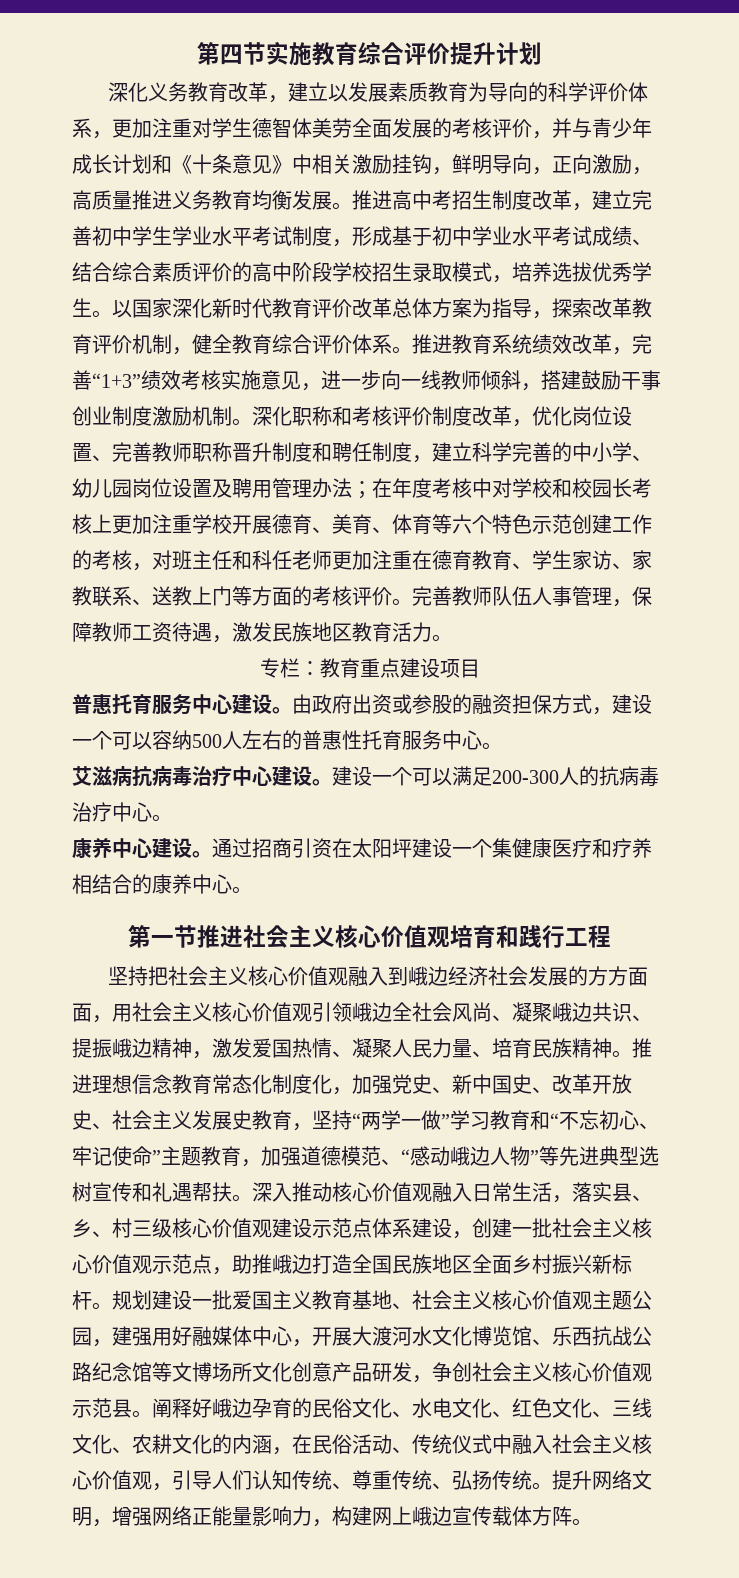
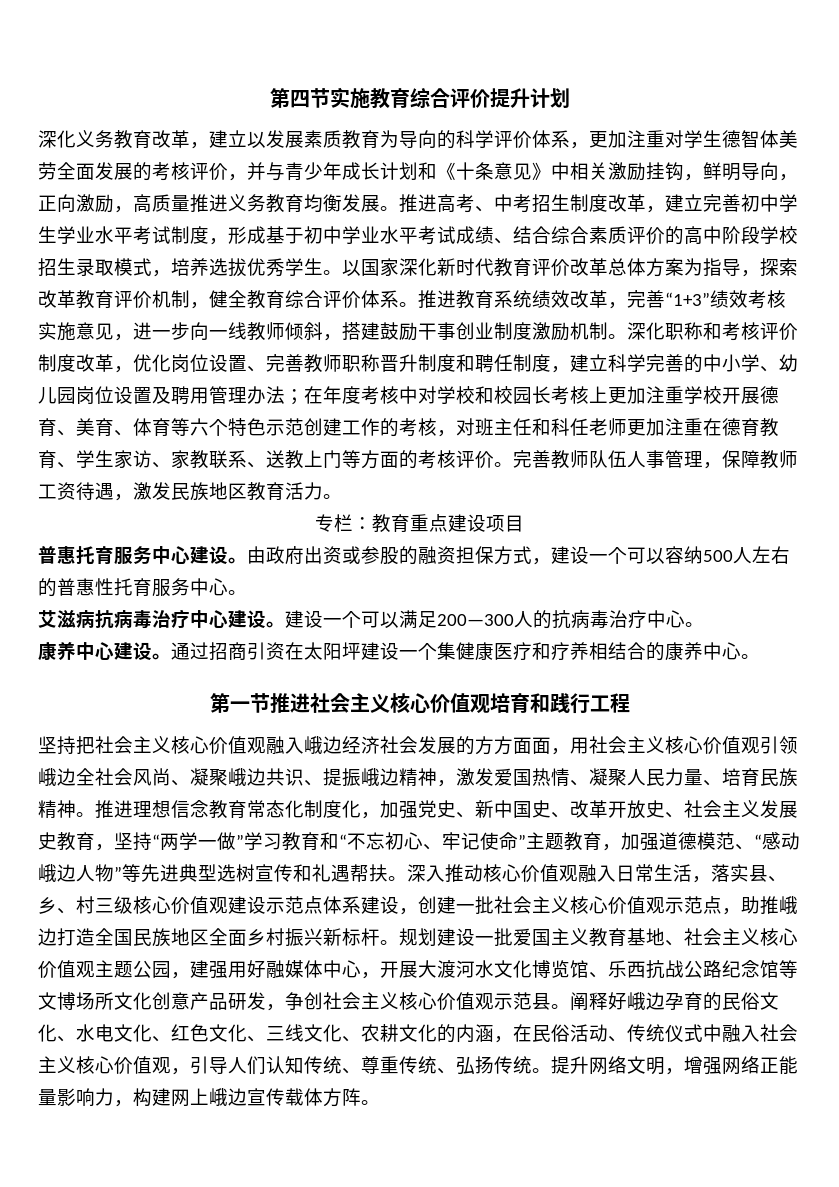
- 推进高中考招生制度改革，建立完善初中学生学业水平考试制度，形成基于初中学业水平考试成绩、结合综合素质评价的高中阶段学校招生录取模式，培养选拔优秀学生。
+ 推进高考、中考招生制度改革，建立完善初中学生学业水平考试制度，形成基于初中学业水平考试成绩、结合综合素质评价的高中阶段学校招生录取模式，培养选拔优秀学生。
- 建设一个可以满足200-300人的抗病毒治疗中心。
+ 建设一个可以满足200—300人的抗病毒治疗中心。
- 坚持把社会主义核心价值观融入到峨边经济社会发展的方方面面，用社会主义核心价值观引领峨边全社会风尚、凝聚峨边共识、提振峨边精神，激发爱国热情、凝聚人民力量、培育民族精神。
+ 坚持把社会主义核心价值观融入峨边经济社会发展的方方面面，用社会主义核心价值观引领峨边全社会风尚、凝聚峨边共识、提振峨边精神，激发爱国热情、凝聚人民力量、培育民族精神。

